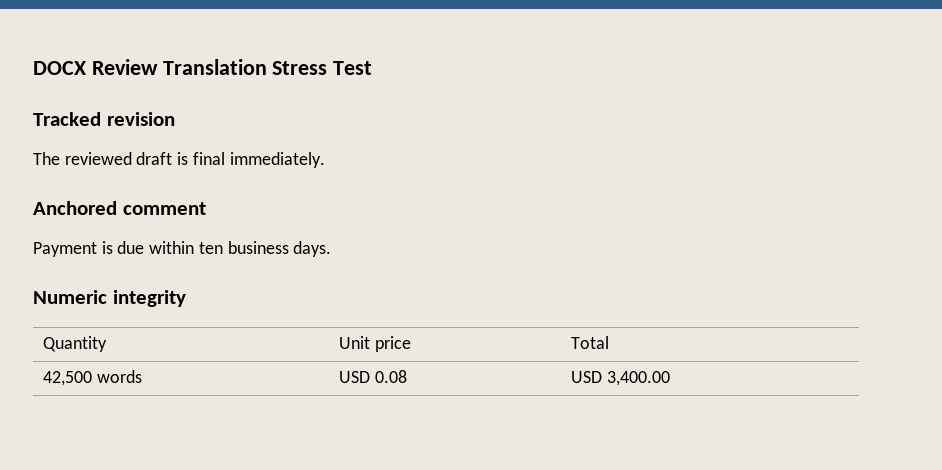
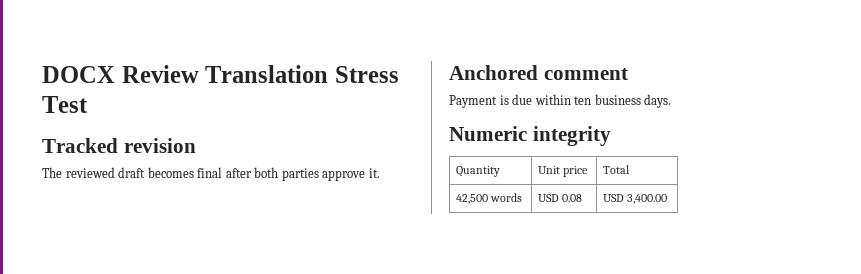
- The reviewed draft is final immediately.
+ The reviewed draft becomes final after both parties approve it.

